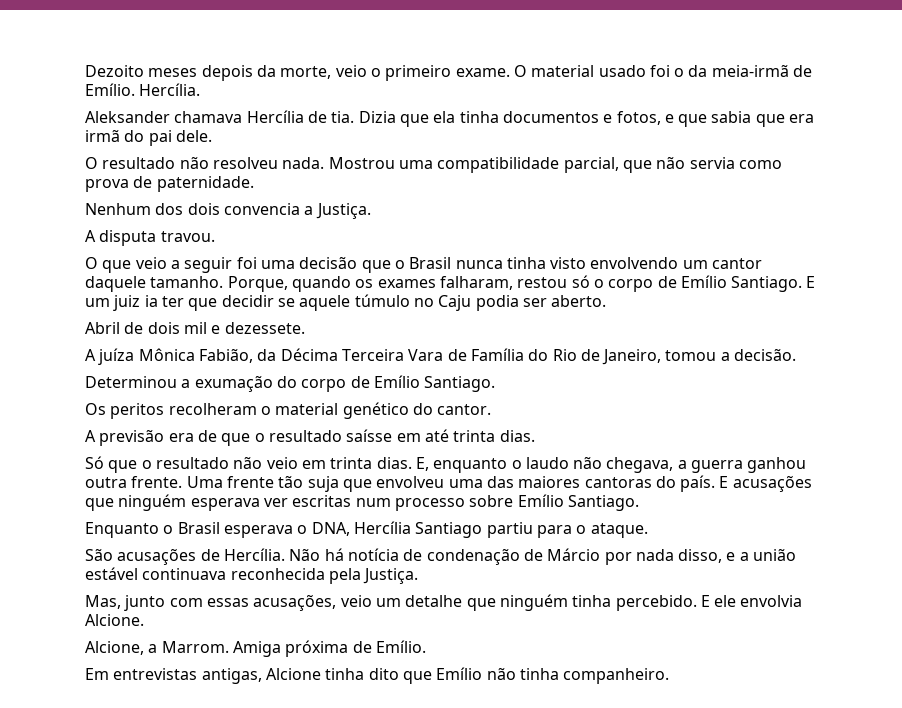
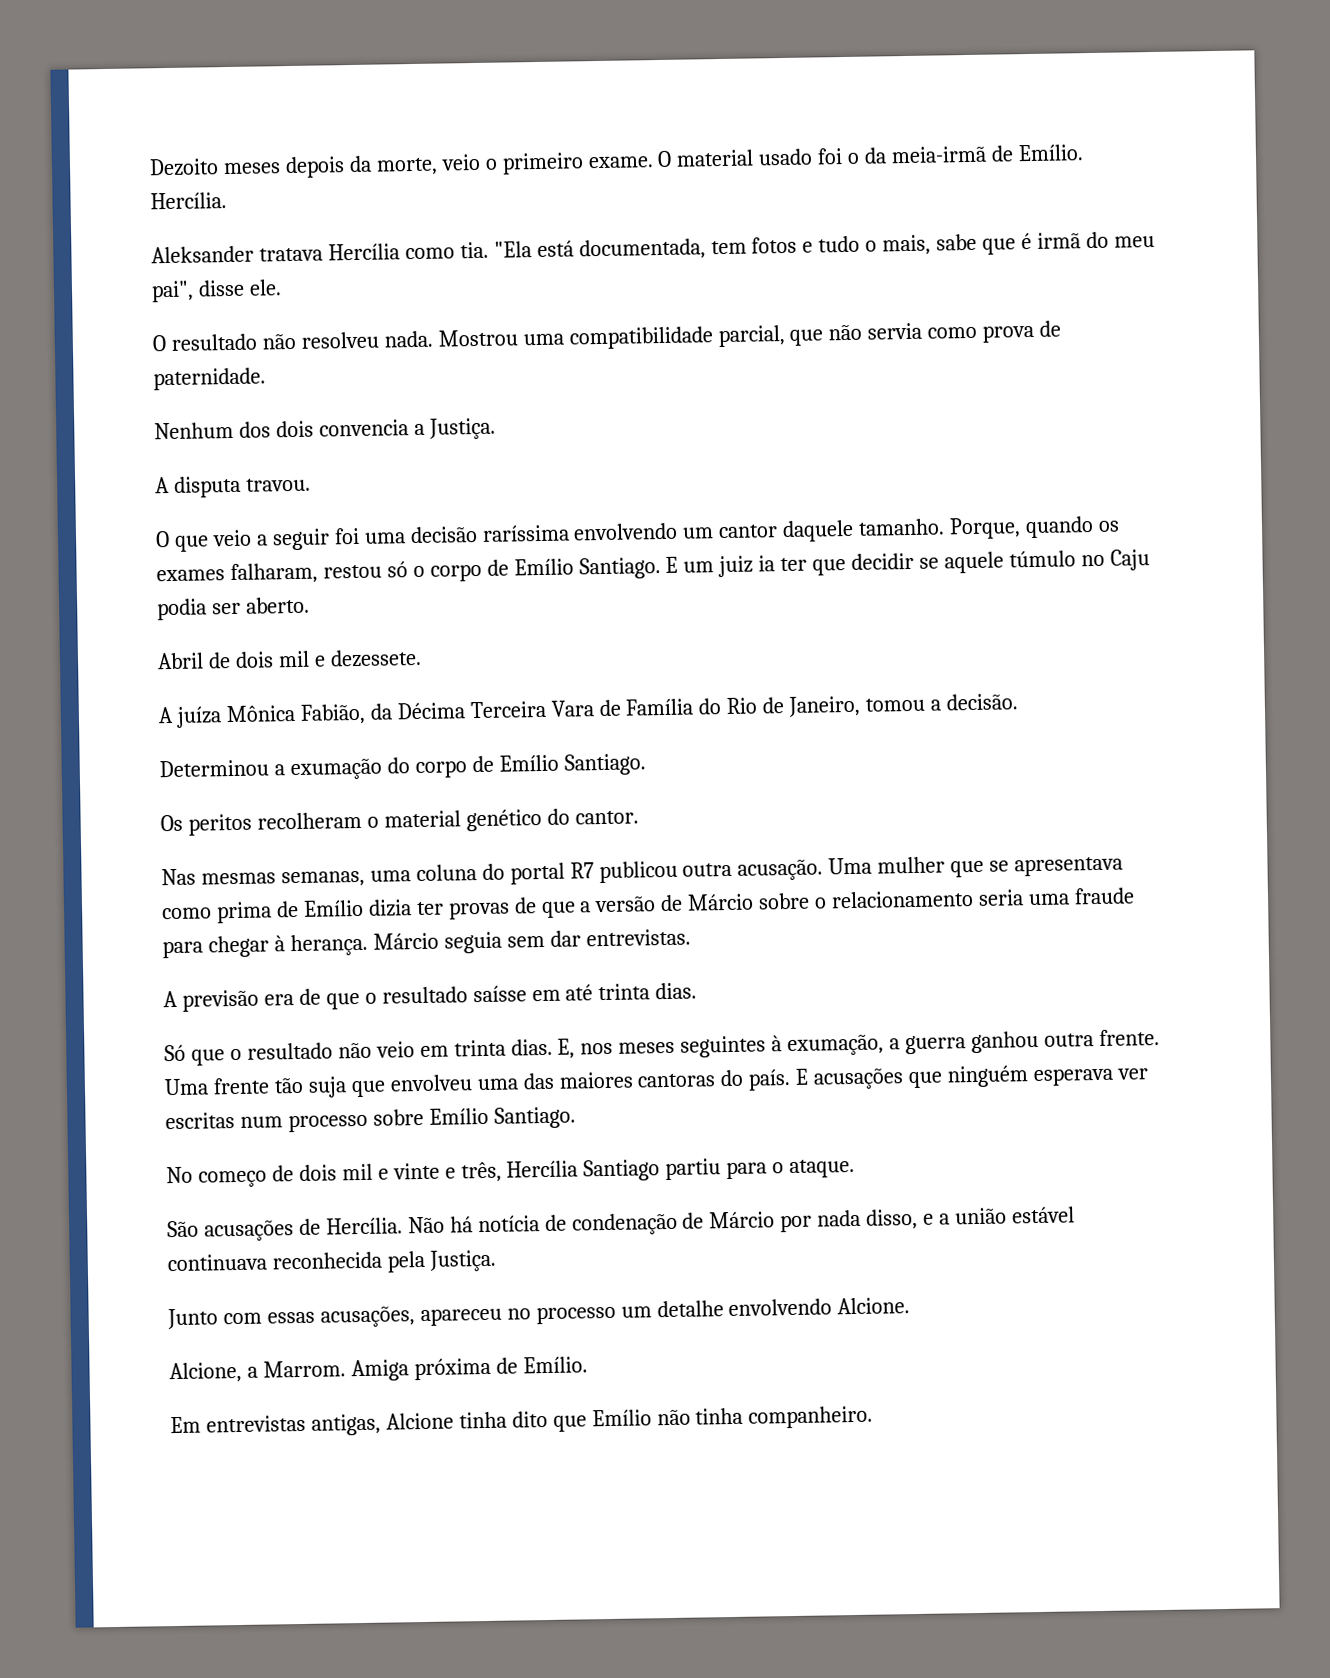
- Aleksander chamava Hercília de tia. Dizia que ela tinha documentos e fotos, e que sabia que era irmã do pai dele.
+ Aleksander tratava Hercília como tia. "Ela está documentada, tem fotos e tudo o mais, sabe que é irmã do meu pai", disse ele.
- O que veio a seguir foi uma decisão que o Brasil nunca tinha visto envolvendo um cantor daquele tamanho.
+ O que veio a seguir foi uma decisão raríssima envolvendo um cantor daquele tamanho.
+ Nas mesmas semanas, uma coluna do portal R7 publicou outra acusação. Uma mulher que se apresentava como prima de Emílio dizia ter provas de que a versão de Márcio sobre o relacionamento seria uma fraude para chegar à herança. Márcio seguia sem dar entrevistas.
- E, enquanto o laudo não chegava, a guerra ganhou outra frente.
+ E, nos meses seguintes à exumação, a guerra ganhou outra frente.
- Enquanto o Brasil esperava o DNA, Hercília Santiago partiu para o ataque.
+ No começo de dois mil e vinte e três, Hercília Santiago partiu para o ataque.
- Mas, junto com essas acusações, veio um detalhe que ninguém tinha percebido. E ele envolvia Alcione.
+ Junto com essas acusações, apareceu no processo um detalhe envolvendo Alcione.

